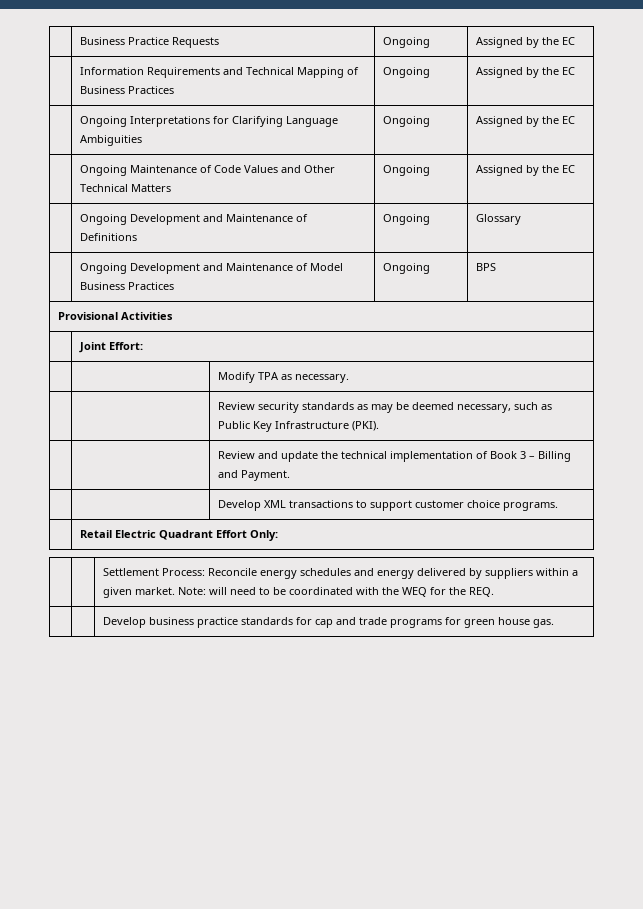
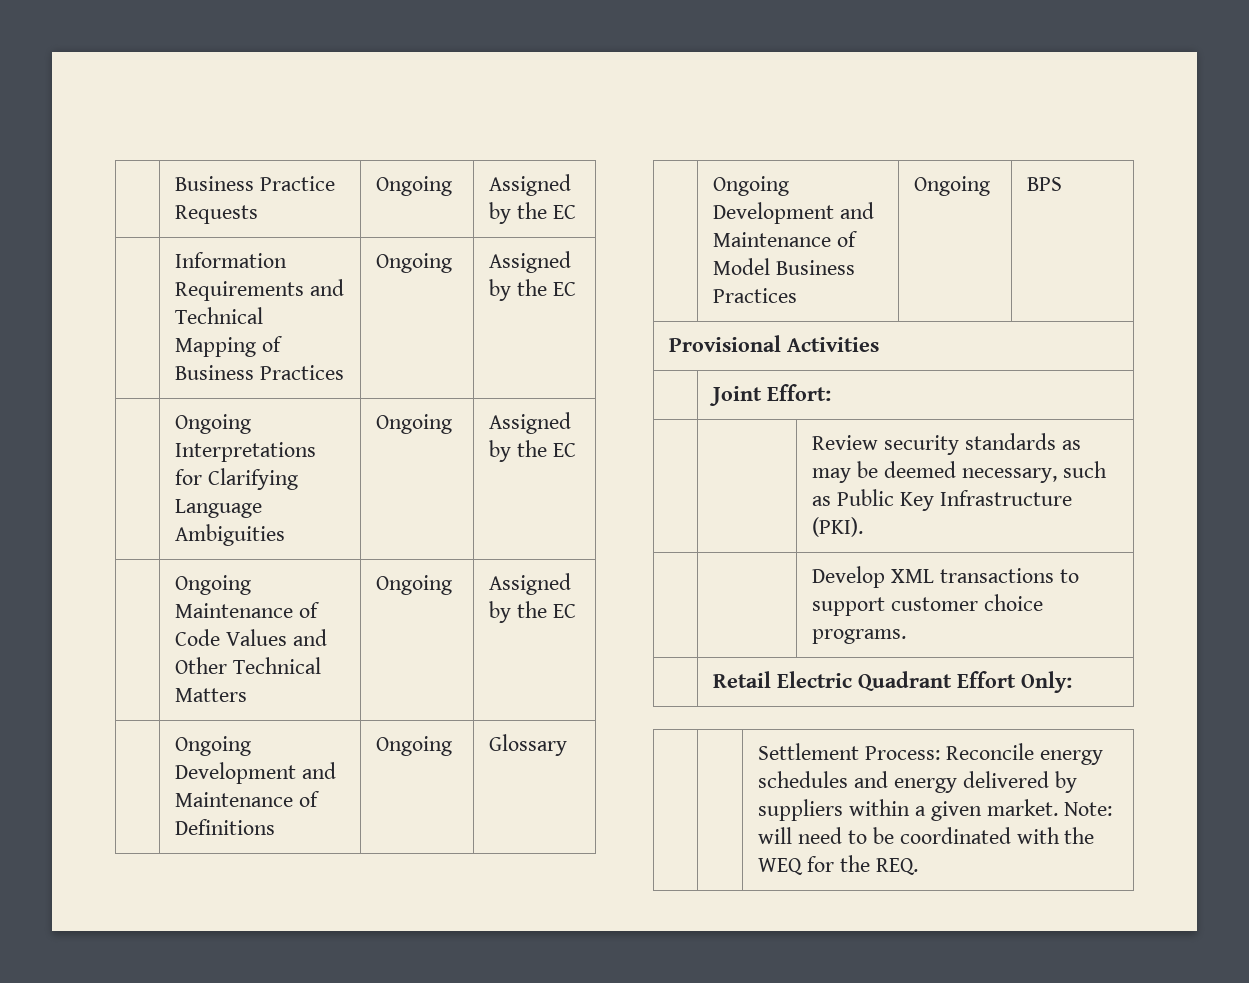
- | | Modify TPA as necessary.
- | | Review and update the technical implementation of Book 3 – Billing and Payment.
- | | Develop business practice standards for cap and trade programs for green house gas.

